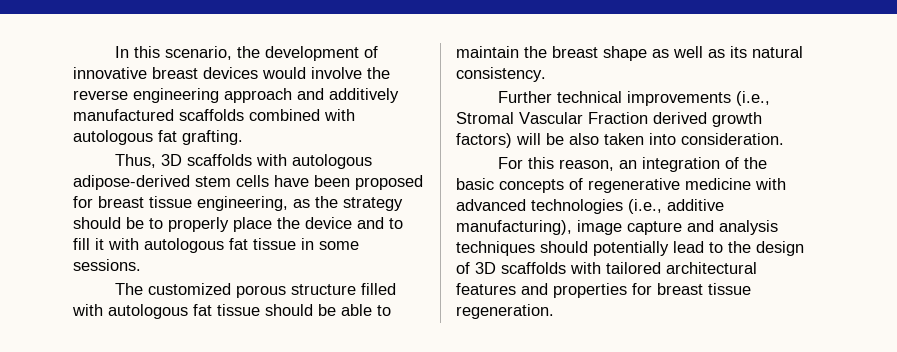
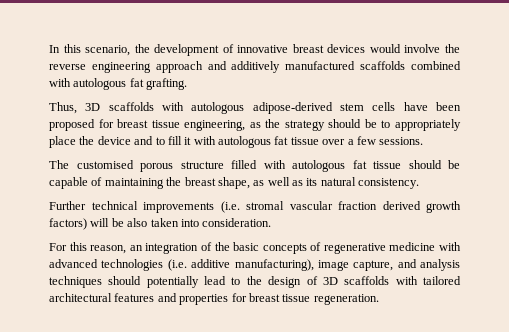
- Thus, 3D scaffolds with autologous adipose-derived stem cells have been proposed for breast tissue engineering, as the strategy should be to properly place the device and to fill it with autologous fat tissue in some sessions.
+ Thus, 3D scaffolds with autologous adipose-derived stem cells have been proposed for breast tissue engineering, as the strategy should be to appropriately place the device and to fill it with autologous fat tissue over a few sessions.
- The customized porous structure filled with autologous fat tissue should be able to maintain the breast shape as well as its natural consistency.
+ The customised porous structure filled with autologous fat tissue should be capable of maintaining the breast shape, as well as its natural consistency.
- Further technical improvements (i.e., Stromal Vascular Fraction derived growth factors) will be also taken into consideration.
+ Further technical improvements (i.e. stromal vascular fraction derived growth factors) will be also taken into consideration.
- For this reason, an integration of the basic concepts of regenerative medicine with advanced technologies (i.e., additive manufacturing), image capture and analysis techniques should potentially lead to the design of 3D scaffolds with tailored architectural features and properties for breast tissue regeneration.
+ For this reason, an integration of the basic concepts of regenerative medicine with advanced technologies (i.e. additive manufacturing), image capture, and analysis techniques should potentially lead to the design of 3D scaffolds with tailored architectural features and properties for breast tissue regeneration.

